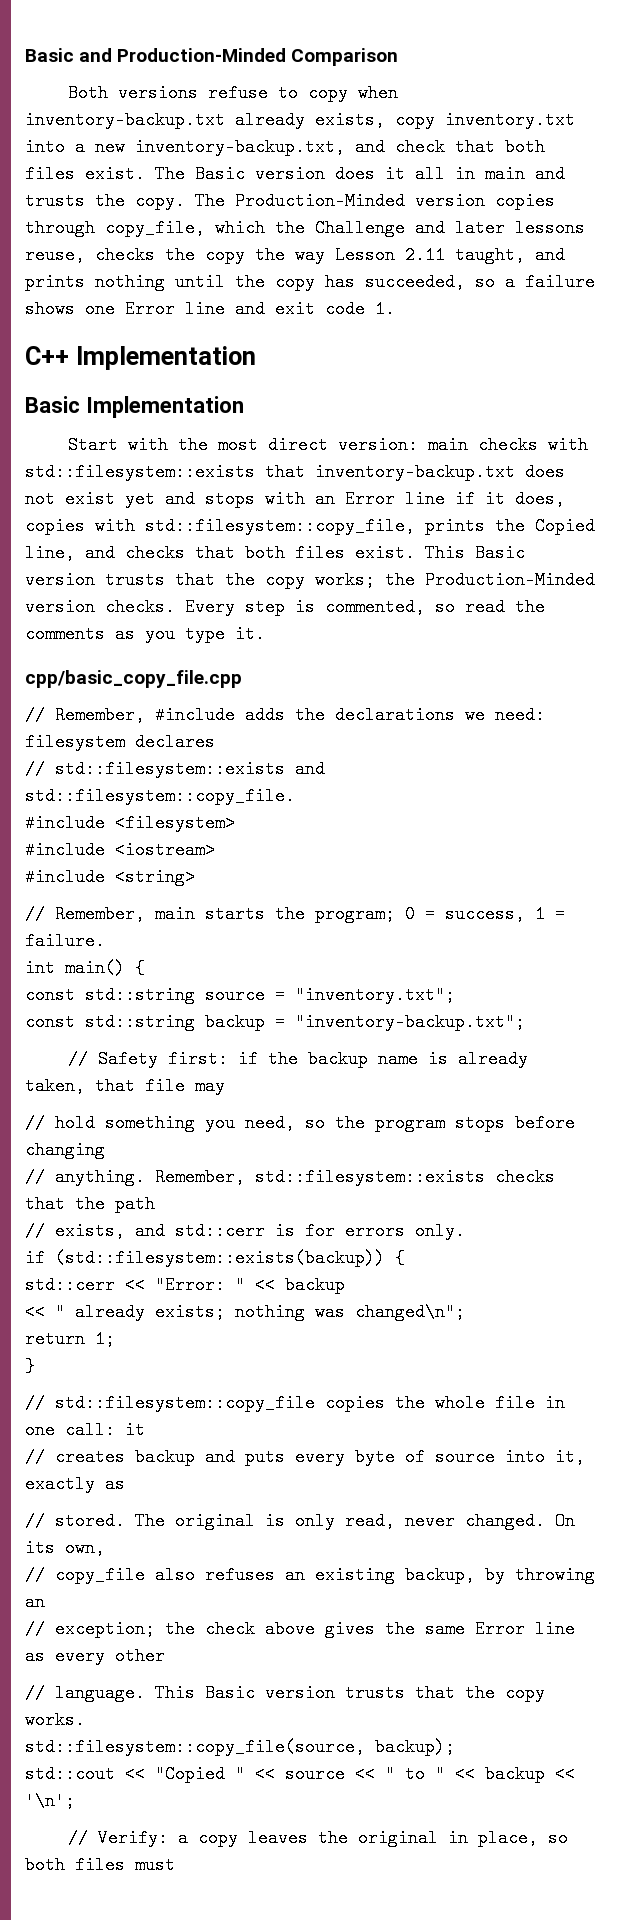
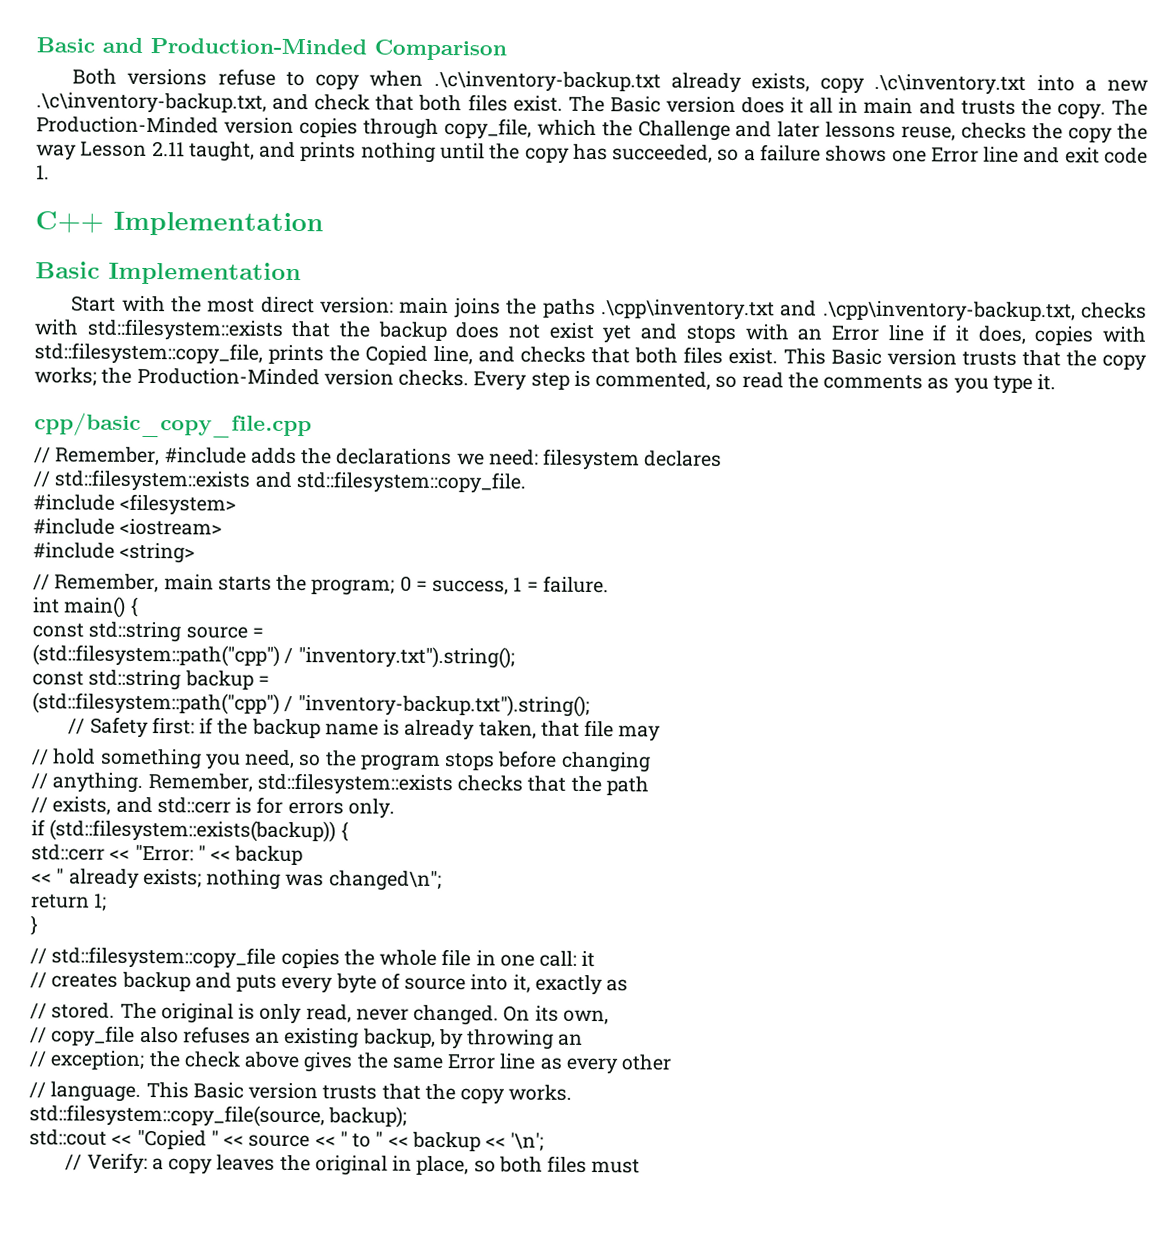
- Both versions refuse to copy when inventory-backup.txt already exists, copy inventory.txt into a new inventory-backup.txt, and check that both files exist.
+ Both versions refuse to copy when .\c\inventory-backup.txt already exists, copy .\c\inventory.txt into a new .\c\inventory-backup.txt, and check that both files exist.
- Start with the most direct version: main checks with std::filesystem::exists that inventory-backup.txt does not exist yet and stops with an Error line if it does, copies with std::filesystem::copy_file, prints the Copied line, and checks that both files exist.
+ Start with the most direct version: main joins the paths .\cpp\inventory.txt and .\cpp\inventory-backup.txt, checks with std::filesystem::exists that the backup does not exist yet and stops with an Error line if it does, copies with std::filesystem::copy_file, prints the Copied line, and checks that both files exist.
- const std::string source = "inventory.txt";
+ const std::string source =
+ (std::filesystem::path("cpp") / "inventory.txt").string();
- const std::string backup = "inventory-backup.txt";
+ const std::string backup =
+ (std::filesystem::path("cpp") / "inventory-backup.txt").string();

